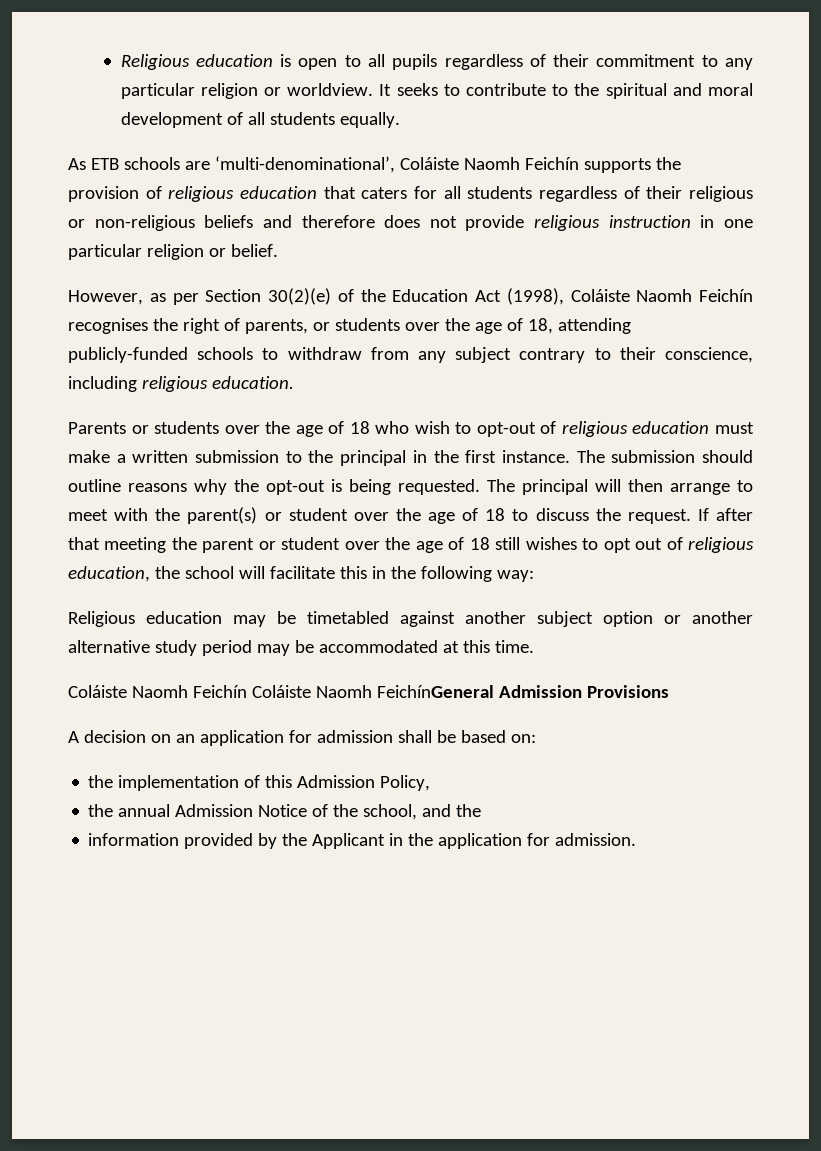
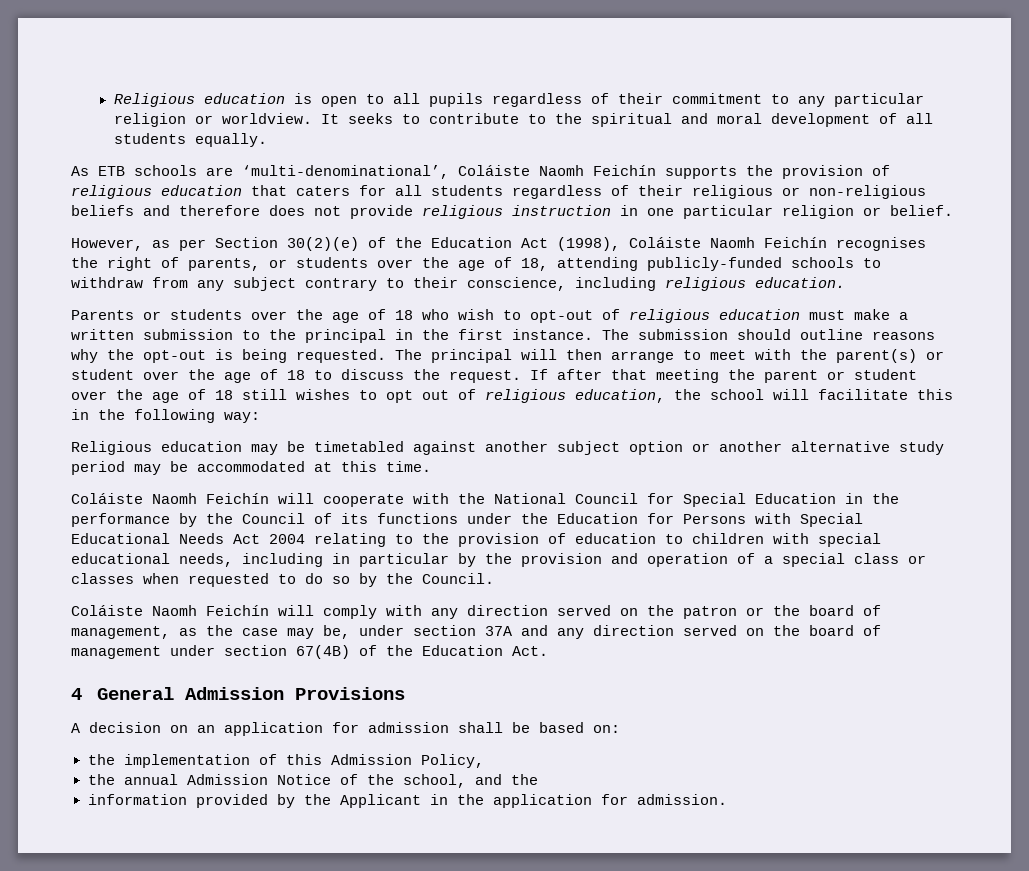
- Coláiste Naomh Feichín Coláiste Naomh FeichínGeneral Admission Provisions
+ Coláiste Naomh Feichín will cooperate with the National Council for Special Education in the performance by the Council of its functions under the Education for Persons with Special Educational Needs Act 2004 relating to the provision of education to children with special educational needs, including in particular by the provision and operation of a special class or classes when requested to do so by the Council.
+ Coláiste Naomh Feichín will comply with any direction served on the patron or the board of management, as the case may be, under section 37A and any direction served on the board of management under section 67(4B) of the Education Act.
+ 4 General Admission Provisions

